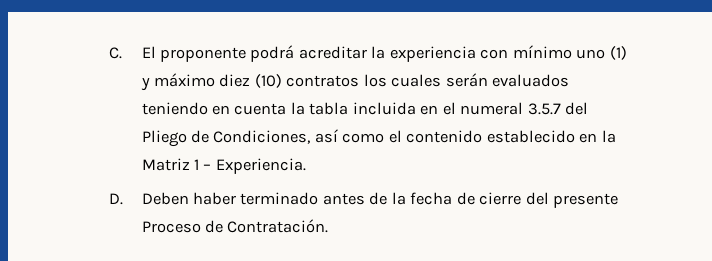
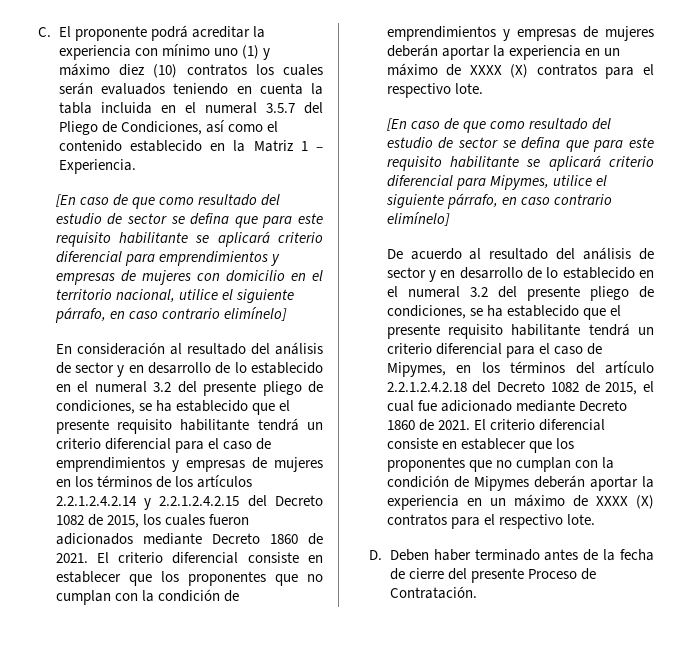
+ [En caso de que como resultado del estudio de sector se defina que para este requisito habilitante se aplicará criterio diferencial para emprendimientos y empresas de mujeres con domicilio en el territorio nacional, utilice el siguiente párrafo, en caso contrario elimínelo]
+ En consideración al resultado del análisis de sector y en desarrollo de lo establecido en el numeral 3.2 del presente pliego de condiciones, se ha establecido que el presente requisito habilitante tendrá un criterio diferencial para el caso de emprendimientos y empresas de mujeres en los términos de los artículos 2.2.1.2.4.2.14 y 2.2.1.2.4.2.15 del Decreto 1082 de 2015, los cuales fueron adicionados mediante Decreto 1860 de 2021. El criterio diferencial consiste en establecer que los proponentes que no cumplan con la condición de emprendimientos y empresas de mujeres deberán aportar la experiencia en un máximo de XXXX (X) contratos para el respectivo lote.
+ [En caso de que como resultado del estudio de sector se defina que para este requisito habilitante se aplicará criterio diferencial para Mipymes, utilice el siguiente párrafo, en caso contrario elimínelo]
+ De acuerdo al resultado del análisis de sector y en desarrollo de lo establecido en el numeral 3.2 del presente pliego de condiciones, se ha establecido que el presente requisito habilitante tendrá un criterio diferencial para el caso de Mipymes, en los términos del artículo 2.2.1.2.4.2.18 del Decreto 1082 de 2015, el cual fue adicionado mediante Decreto 1860 de 2021. El criterio diferencial consiste en establecer que los proponentes que no cumplan con la condición de Mipymes deberán aportar la experiencia en un máximo de XXXX (X) contratos para el respectivo lote.

